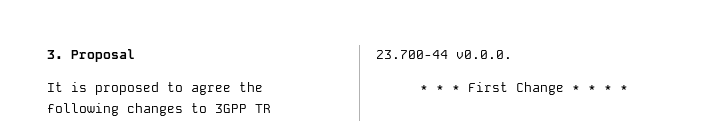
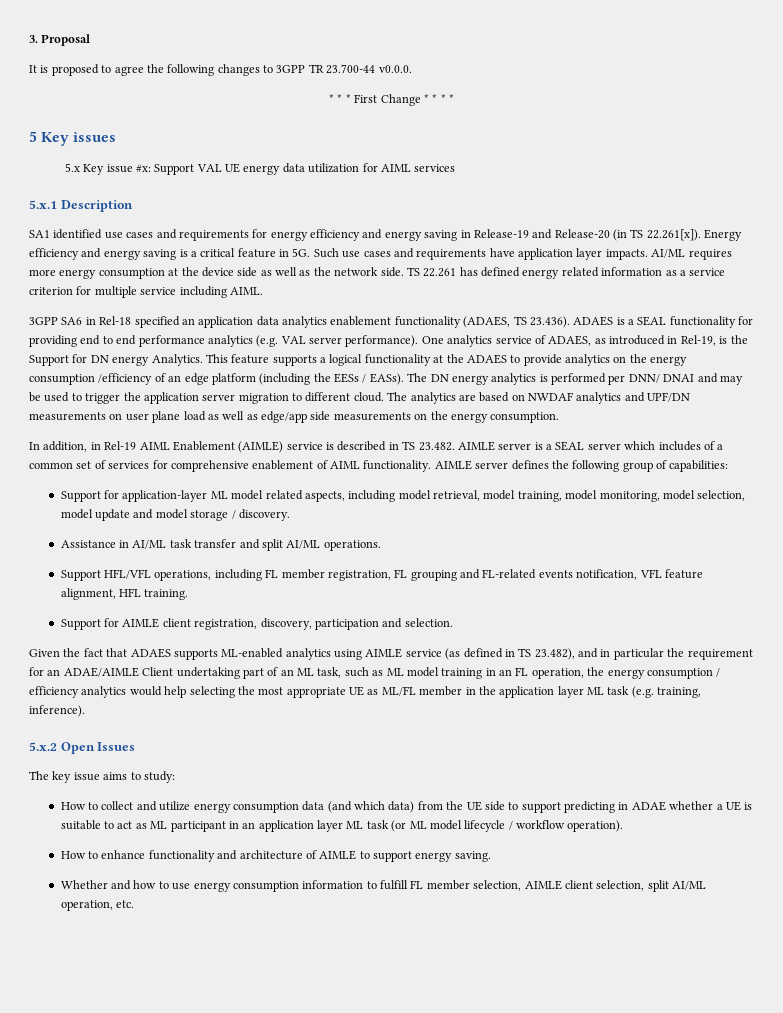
+ 5 Key issues
+ 5.x Key issue #x: Support VAL UE energy data utilization for AIML services
+ 5.x.1 Description
+ SA1 identified use cases and requirements for energy efficiency and energy saving in Release-19 and Release-20 (in TS 22.261[x]). Energy efficiency and energy saving is a critical feature in 5G. Such use cases and requirements have application layer impacts. AI/ML requires more energy consumption at the device side as well as the network side. TS 22.261 has defined energy related information as a service criterion for multiple service including AIML.
+ 3GPP SA6 in Rel-18 specified an application data analytics enablement functionality (ADAES, TS 23.436). ADAES is a SEAL functionality for providing end to end performance analytics (e.g. VAL server performance). One analytics service of ADAES, as introduced in Rel-19, is the Support for DN energy Analytics. This feature supports a logical functionality at the ADAES to provide analytics on the energy consumption /efficiency of an edge platform (including the EESs / EASs). The DN energy analytics is performed per DNN/ DNAI and may be used to trigger the application server migration to different cloud. The analytics are based on NWDAF analytics and UPF/DN measurements on user plane load as well as edge/app side measurements on the energy consumption.
+ In addition, in Rel-19 AIML Enablement (AIMLE) service is described in TS 23.482. AIMLE server is a SEAL server which includes of a common set of services for comprehensive enablement of AIML functionality. AIMLE server defines the following group of capabilities:
+ Support for application-layer ML model related aspects, including model retrieval, model training, model monitoring, model selection, model update and model storage / discovery.
+ Assistance in AI/ML task transfer and split AI/ML operations.
+ Support HFL/VFL operations, including FL member registration, FL grouping and FL-related events notification, VFL feature alignment, HFL training.
+ Support for AIMLE client registration, discovery, participation and selection.
+ Given the fact that ADAES supports ML-enabled analytics using AIMLE service (as defined in TS 23.482), and in particular the requirement for an ADAE/AIMLE Client undertaking part of an ML task, such as ML model training in an FL operation, the energy consumption / efficiency analytics would help selecting the most appropriate UE as ML/FL member in the application layer ML task (e.g. training, inference).
+ 5.x.2 Open Issues
+ The key issue aims to study:
+ How to collect and utilize energy consumption data (and which data) from the UE side to support predicting in ADAE whether a UE is suitable to act as ML participant in an application layer ML task (or ML model lifecycle / workflow operation).
+ How to enhance functionality and architecture of AIMLE to support energy saving.
+ Whether and how to use energy consumption information to fulfill FL member selection, AIMLE client selection, split AI/ML operation, etc.

